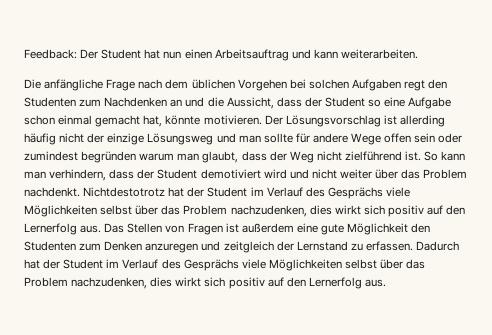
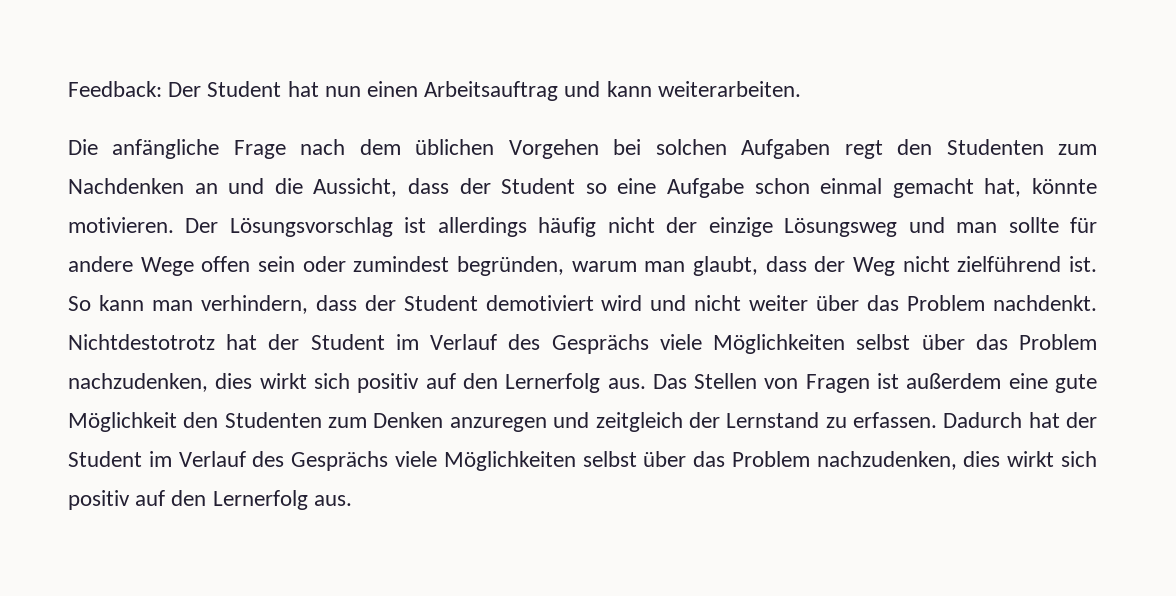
- Der Lösungsvorschlag ist allerding häufig nicht der einzige Lösungsweg und man sollte für andere Wege offen sein oder zumindest begründen warum man glaubt, dass der Weg nicht zielführend ist.
+ Der Lösungsvorschlag ist allerdings häufig nicht der einzige Lösungsweg und man sollte für andere Wege offen sein oder zumindest begründen, warum man glaubt, dass der Weg nicht zielführend ist.

